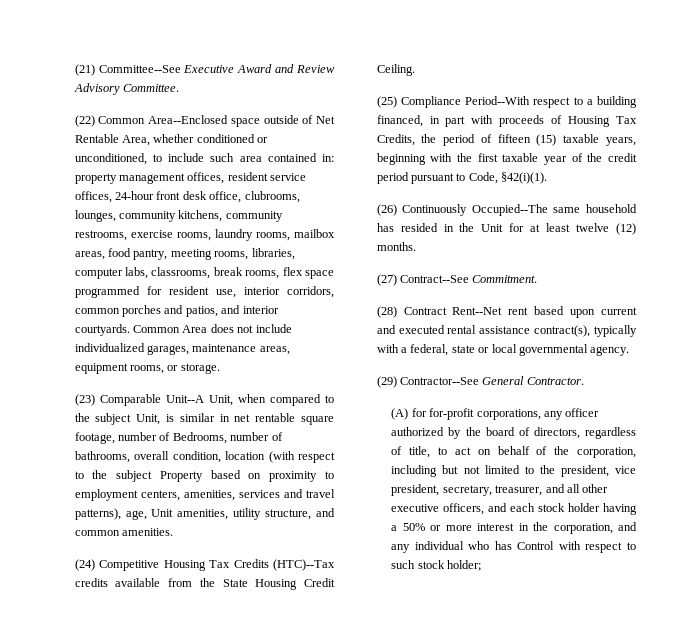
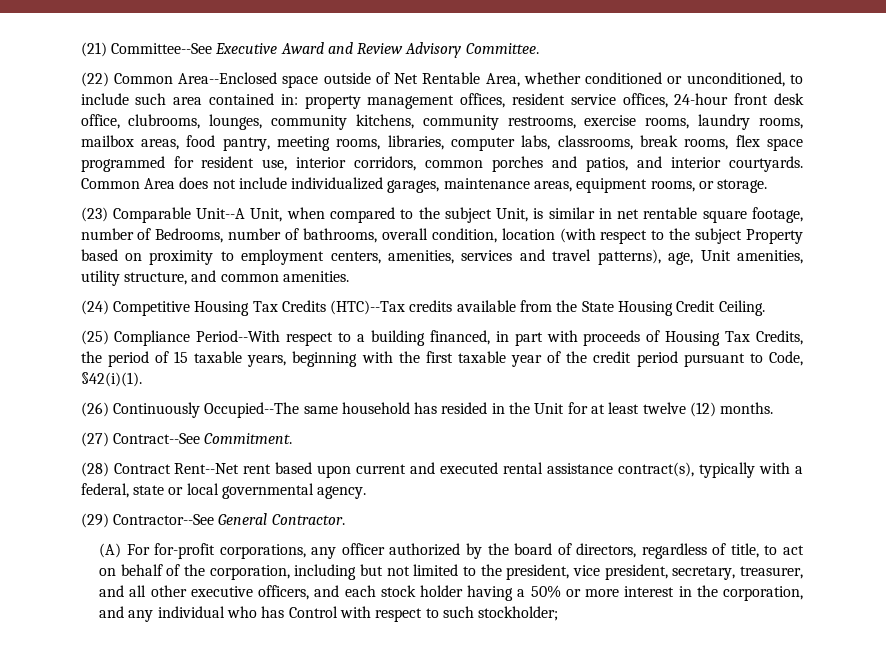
- (25) Compliance Period--With respect to a building financed, in part with proceeds of Housing Tax Credits, the period of fifteen (15) taxable years, beginning with the first taxable year of the credit period pursuant to Code, §42(i)(1).
+ (25) Compliance Period--With respect to a building financed, in part with proceeds of Housing Tax Credits, the period of 15 taxable years, beginning with the first taxable year of the credit period pursuant to Code, §42(i)(1).
- (A) for for-profit corporations, any officer authorized by the board of directors, regardless of title, to act on behalf of the corporation, including but not limited to the president, vice president, secretary, treasurer, and all other executive officers, and each stock holder having a 50% or more interest in the corporation, and any individual who has Control with respect to such stock holder;
+ (A) For for-profit corporations, any officer authorized by the board of directors, regardless of title, to act on behalf of the corporation, including but not limited to the president, vice president, secretary, treasurer, and all other executive officers, and each stock holder having a 50% or more interest in the corporation, and any individual who has Control with respect to such stockholder;

